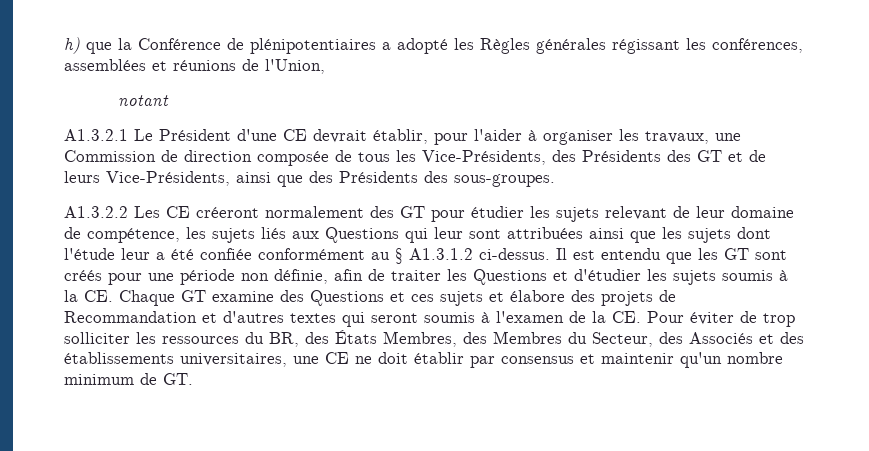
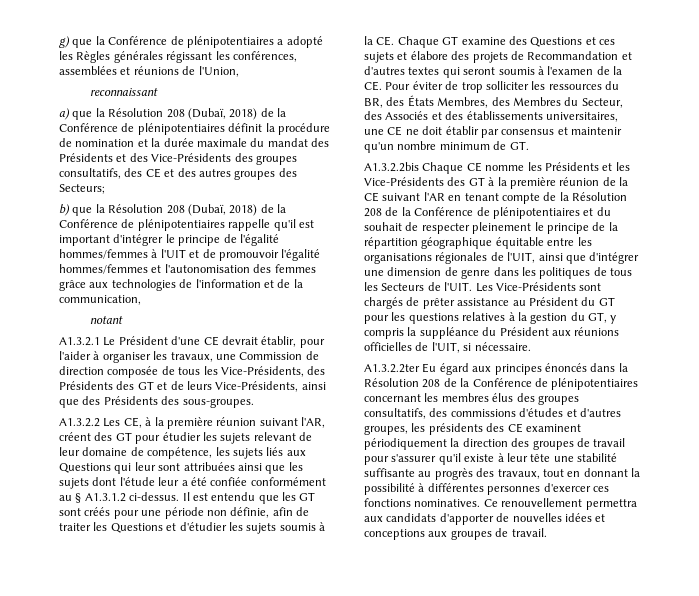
- h) que la Conférence de plénipotentiaires a adopté les Règles générales régissant les conférences, assemblées et réunions de l'Union,
+ g) que la Conférence de plénipotentiaires a adopté les Règles générales régissant les conférences, assemblées et réunions de l'Union,
+ reconnaissant
+ a) que la Résolution 208 (Dubaï, 2018) de la Conférence de plénipotentiaires définit la procédure de nomination et la durée maximale du mandat des Présidents et des Vice-Présidents des groupes consultatifs, des CE et des autres groupes des Secteurs;
+ b) que la Résolution 208 (Dubaï, 2018) de la Conférence de plénipotentiaires rappelle qu'il est important d'intégrer le principe de l'égalité hommes/femmes à l'UIT et de promouvoir l'égalité hommes/femmes et l'autonomisation des femmes grâce aux technologies de l'information et de la communication,
- A1.3.2.2 Les CE créeront normalement des GT pour étudier les sujets relevant de leur domaine de compétence, les sujets liés aux Questions qui leur sont attribuées ainsi que les sujets dont l'étude leur a été confiée conformément au § A1.3.1.2 ci-dessus.
+ A1.3.2.2 Les CE, à la première réunion suivant l'AR, créent des GT pour étudier les sujets relevant de leur domaine de compétence, les sujets liés aux Questions qui leur sont attribuées ainsi que les sujets dont l'étude leur a été confiée conformément au § A1.3.1.2 ci-dessus.
+ A1.3.2.2bis Chaque CE nomme les Présidents et les Vice-Présidents des GT à la première réunion de la CE suivant l'AR en tenant compte de la Résolution 208 de la Conférence de plénipotentiaires et du souhait de respecter pleinement le principe de la répartition géographique équitable entre les organisations régionales de l'UIT, ainsi que d'intégrer une dimension de genre dans les politiques de tous les Secteurs de l'UIT. Les Vice-Présidents sont chargés de prêter assistance au Président du GT pour les questions relatives à la gestion du GT, y compris la suppléance du Président aux réunions officielles de l'UIT, si nécessaire.
+ A1.3.2.2ter Eu égard aux principes énoncés dans la Résolution 208 de la Conférence de plénipotentiaires concernant les membres élus des groupes consultatifs, des commissions d'études et d'autres groupes, les présidents des CE examinent périodiquement la direction des groupes de travail pour s'assurer qu'il existe à leur tête une stabilité suffisante au progrès des travaux, tout en donnant la possibilité à différentes personnes d'exercer ces fonctions nominatives. Ce renouvellement permettra aux candidats d'apporter de nouvelles idées et conceptions aux groupes de travail.

